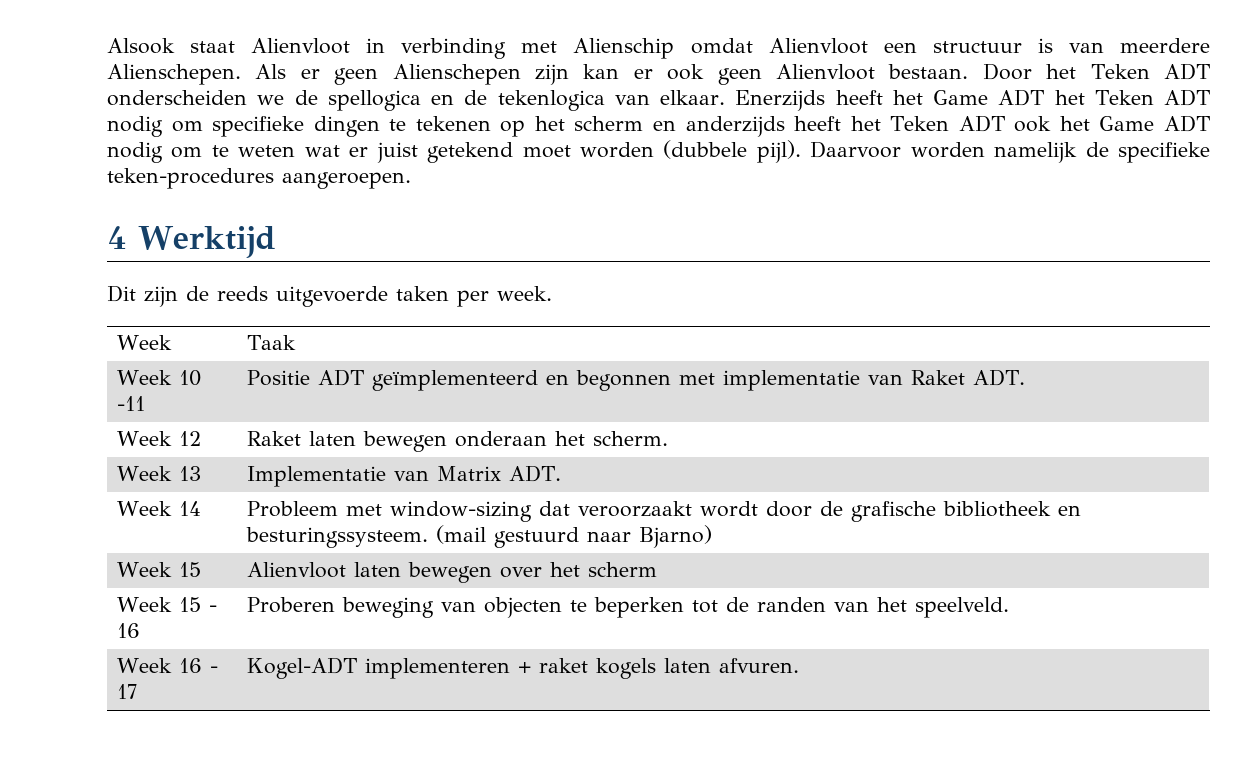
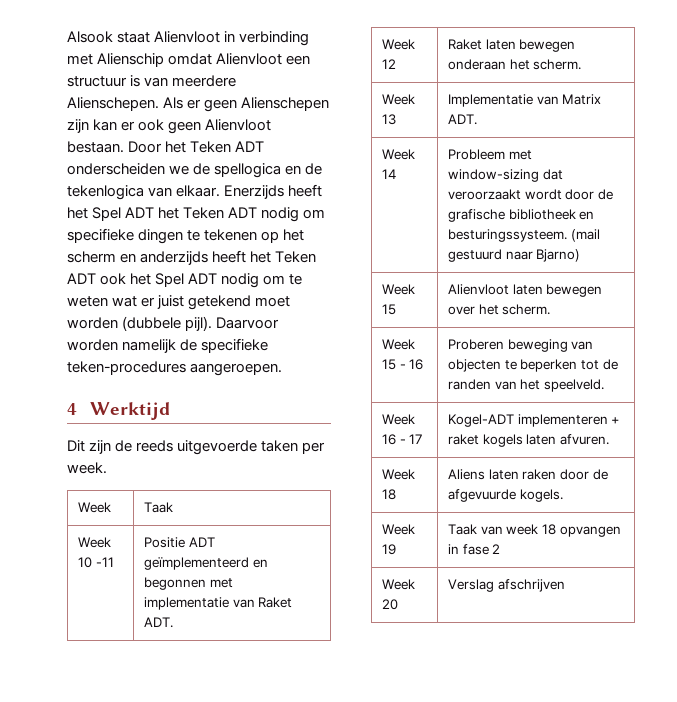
- Enerzijds heeft het Game ADT het Teken ADT nodig om specifieke dingen te tekenen op het scherm en anderzijds heeft het Teken ADT ook het Game ADT nodig om te weten wat er juist getekend moet worden (dubbele pijl).
+ Enerzijds heeft het Spel ADT het Teken ADT nodig om specifieke dingen te tekenen op het scherm en anderzijds heeft het Teken ADT ook het Spel ADT nodig om te weten wat er juist getekend moet worden (dubbele pijl).
- Week 15 | Alienvloot laten bewegen over het scherm
+ Week 15 | Alienvloot laten bewegen over het scherm.
+ Week 18 | Aliens laten raken door de afgevuurde kogels.
+ Week 19 | Taak van week 18 opvangen in fase 2
+ Week 20 | Verslag afschrijven

